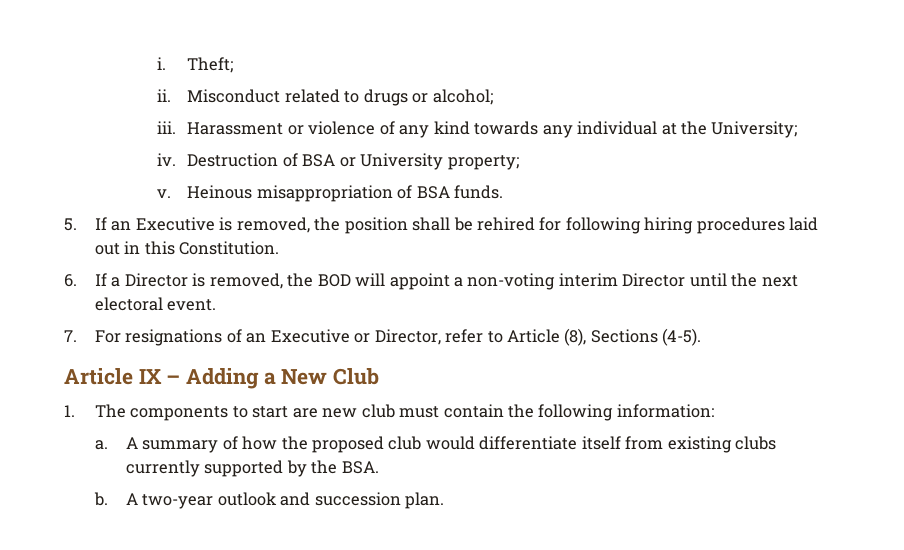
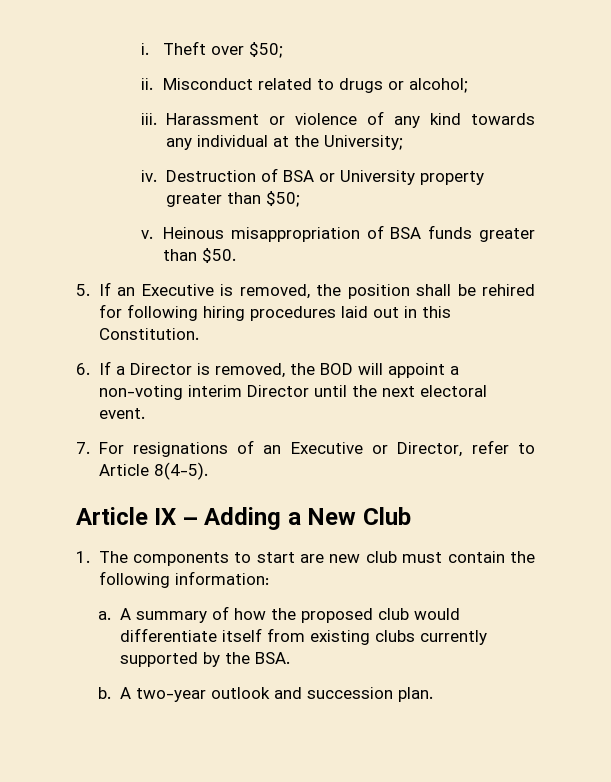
- Theft;
+ Theft over $50;
- Destruction of BSA or University property;
+ Destruction of BSA or University property greater than $50;
- Heinous misappropriation of BSA funds.
+ Heinous misappropriation of BSA funds greater than $50.
- 7. For resignations of an Executive or Director, refer to Article (8), Sections (4-5).
+ 7. For resignations of an Executive or Director, refer to Article 8(4-5).

